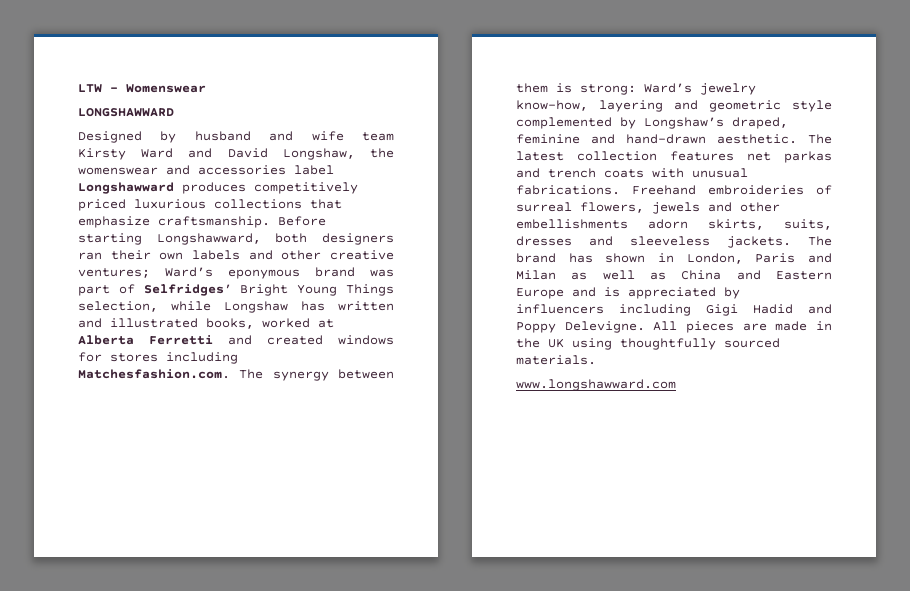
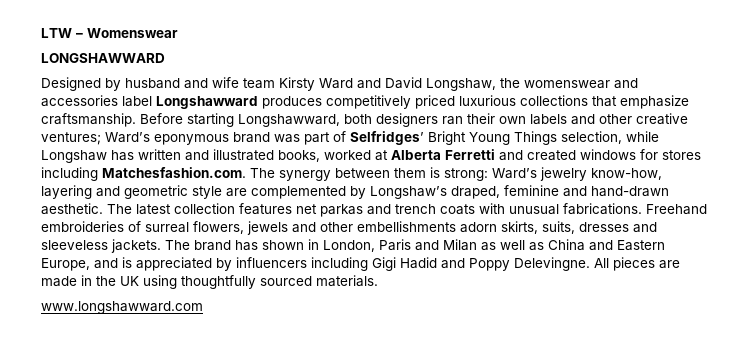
- Ward’s jewelry know-how, layering and geometric style complemented by Longshaw’s draped, feminine and hand-drawn aesthetic.
+ Ward’s jewelry know-how, layering and geometric style are complemented by Longshaw’s draped, feminine and hand-drawn aesthetic.
- The brand has shown in London, Paris and Milan as well as China and Eastern Europe and is appreciated by influencers including Gigi Hadid and Poppy Delevigne.
+ The brand has shown in London, Paris and Milan as well as China and Eastern Europe, and is appreciated by influencers including Gigi Hadid and Poppy Delevingne.

